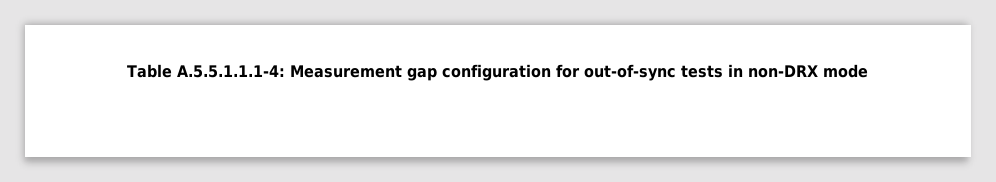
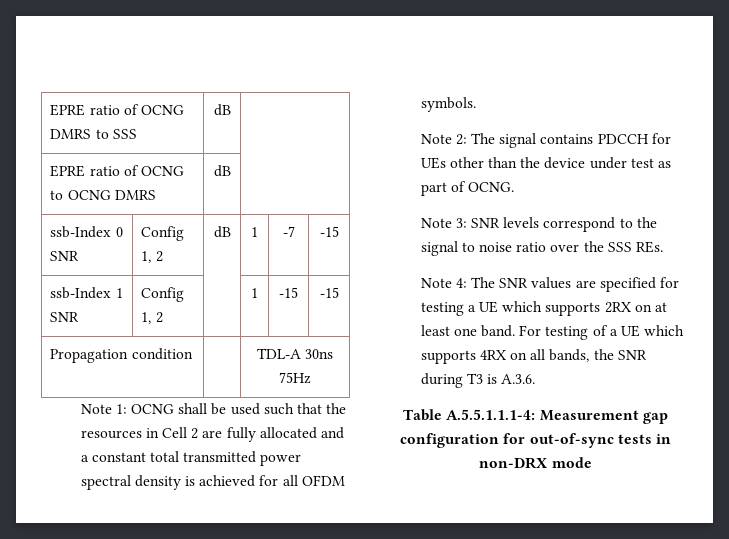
+ EPRE ratio of OCNG DMRS to SSS | dB |
+ EPRE ratio of OCNG to OCNG DMRS | dB |
+ ssb-Index 0 SNR | Config 1, 2 | dB | 1 | -7 | -15
+ ssb-Index 1 SNR | Config 1, 2 | | 1 | -15 | -15
+ Propagation condition | | TDL-A 30ns 75Hz
+ Note 1: OCNG shall be used such that the resources in Cell 2 are fully allocated and a constant total transmitted power spectral density is achieved for all OFDM symbols.
+ Note 2: The signal contains PDCCH for UEs other than the device under test as part of OCNG.
+ Note 3: SNR levels correspond to the signal to noise ratio over the SSS REs.
+ Note 4: The SNR values are specified for testing a UE which supports 2RX on at least one band. For testing of a UE which supports 4RX on all bands, the SNR during T3 is A.3.6.

